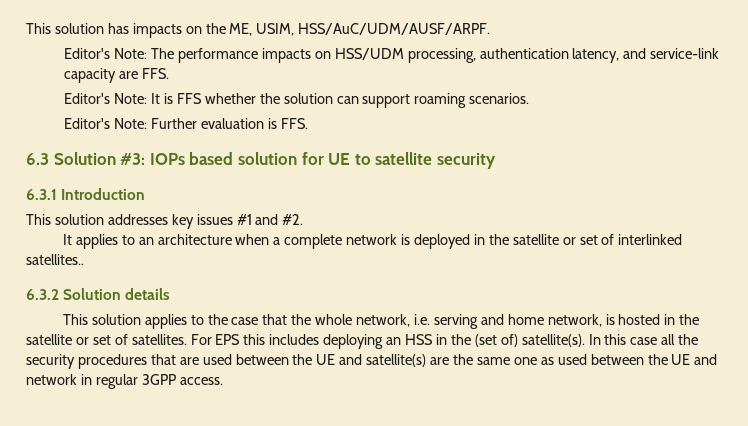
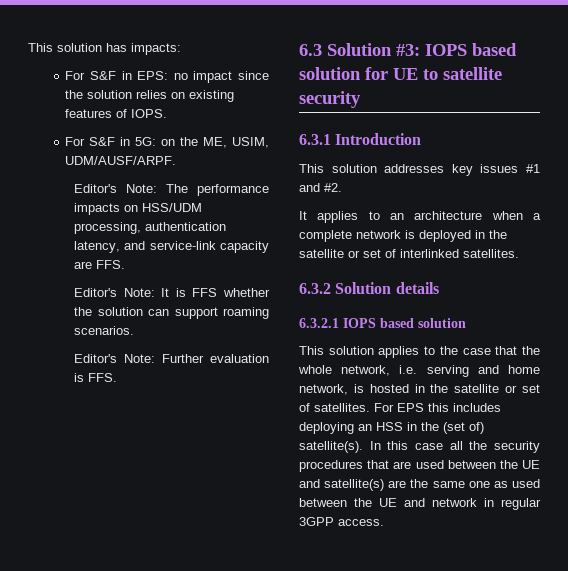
- This solution has impacts on the ME, USIM, HSS/AuC/UDM/AUSF/ARPF.
+ This solution has impacts:
+ For S&F in EPS: no impact since the solution relies on existing features of IOPS.
+ For S&F in 5G: on the ME, USIM, UDM/AUSF/ARPF.
- 6.3 Solution #3: IOPs based solution for UE to satellite security
+ 6.3 Solution #3: IOPS based solution for UE to satellite security
- It applies to an architecture when a complete network is deployed in the satellite or set of interlinked satellites..
+ It applies to an architecture when a complete network is deployed in the satellite or set of interlinked satellites.
+ 6.3.2.1 IOPS based solution

